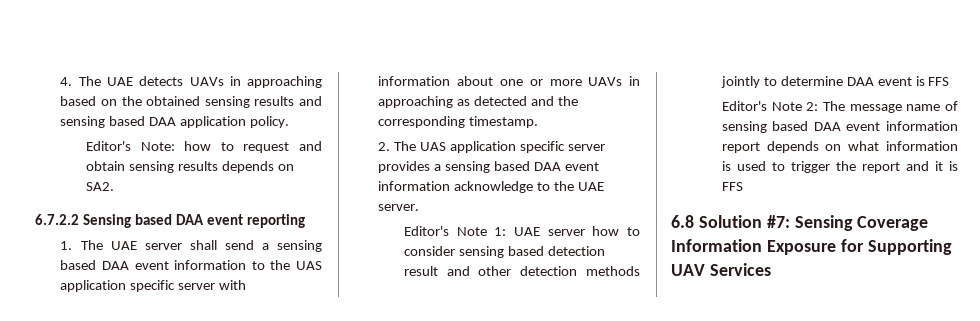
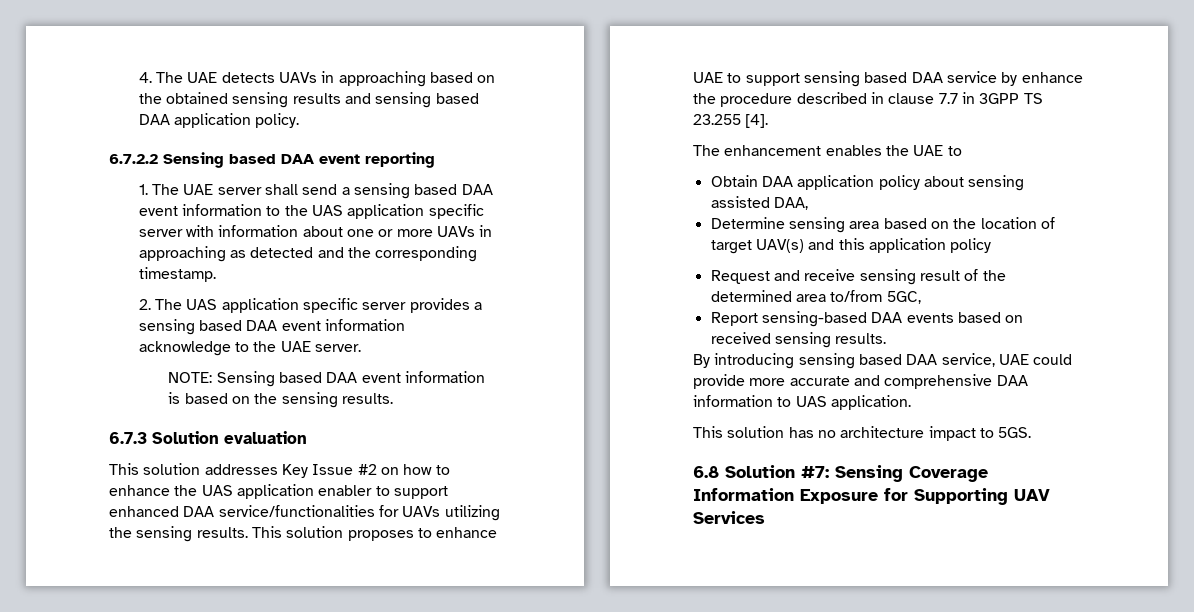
- Editor's Note: how to request and obtain sensing results depends on SA2.
- Editor's Note 1: UAE server how to consider sensing based detection result and other detection methods jointly to determine DAA event is FFS
- Editor's Note 2: The message name of sensing based DAA event information report depends on what information is used to trigger the report and it is FFS
+ NOTE: Sensing based DAA event information is based on the sensing results.
+ 6.7.3 Solution evaluation
+ This solution addresses Key Issue #2 on how to enhance the UAS application enabler to support enhanced DAA service/functionalities for UAVs utilizing the sensing results. This solution proposes to enhance UAE to support sensing based DAA service by enhance the procedure described in clause 7.7 in 3GPP TS 23.255 [4].
+ The enhancement enables the UAE to
+ Obtain DAA application policy about sensing assisted DAA,
+ Determine sensing area based on the location of target UAV(s) and this application policy
+ Request and receive sensing result of the determined area to/from 5GC,
+ Report sensing-based DAA events based on received sensing results.
+ By introducing sensing based DAA service, UAE could provide more accurate and comprehensive DAA information to UAS application.
+ This solution has no architecture impact to 5GS.

